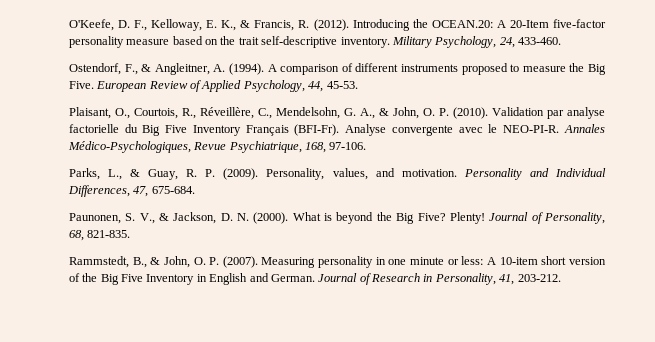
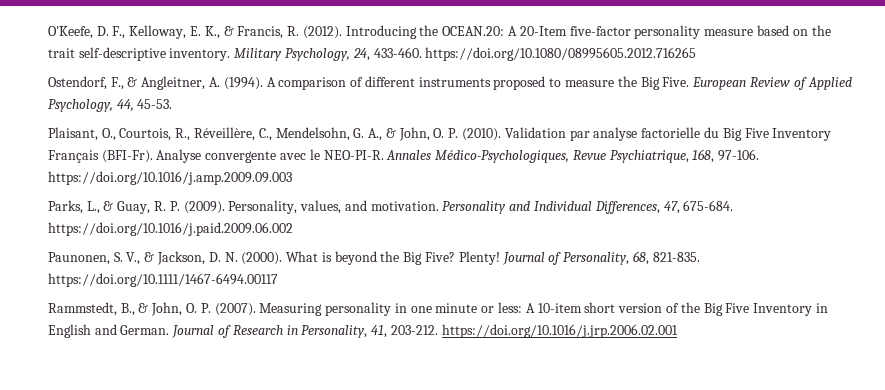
- Military Psychology, 24, 433-460.
+ Military Psychology, 24, 433-460. https://doi.org/10.1080/08995605.2012.716265
- Annales Médico-Psychologiques, Revue Psychiatrique, 168, 97-106.
+ Annales Médico-Psychologiques, Revue Psychiatrique, 168, 97-106. https://doi.org/10.1016/j.amp.2009.09.003
- Personality and Individual Differences, 47, 675-684.
+ Personality and Individual Differences, 47, 675-684. https://doi.org/10.1016/j.paid.2009.06.002
- Journal of Personality, 68, 821-835.
+ Journal of Personality, 68, 821-835. https://doi.org/10.1111/1467-6494.00117
- Journal of Research in Personality, 41, 203-212.
+ Journal of Research in Personality, 41, 203-212. https://doi.org/10.1016/j.jrp.2006.02.001

